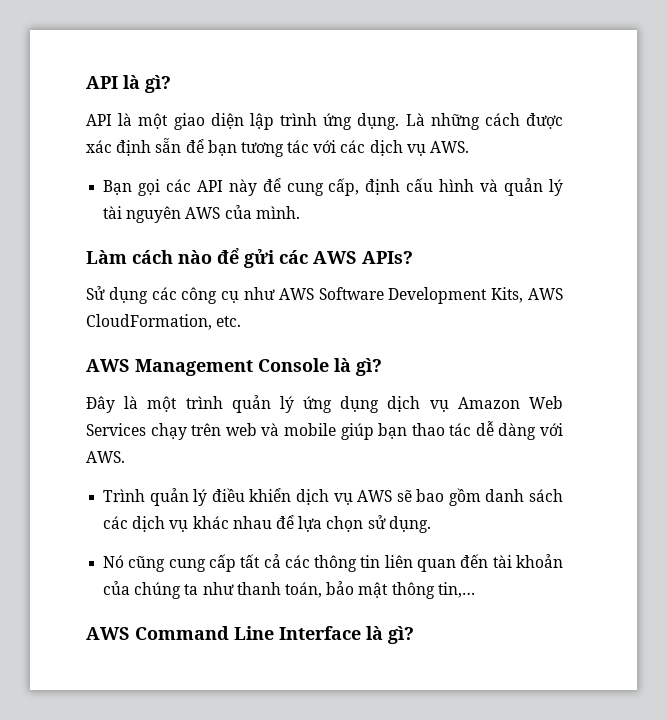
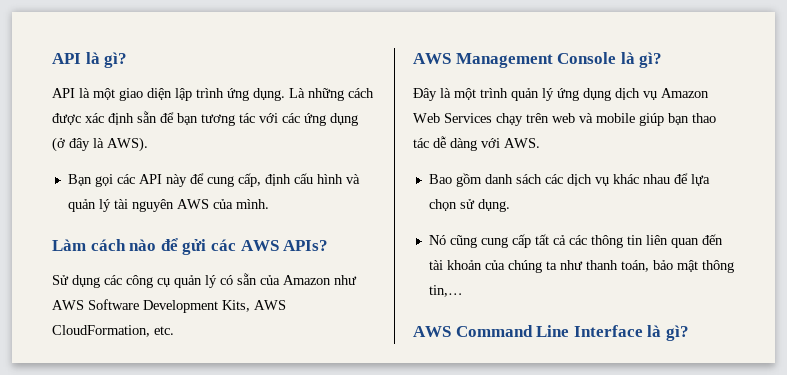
- Là những cách được xác định sẵn để bạn tương tác với các dịch vụ AWS.
+ Là những cách được xác định sẵn để bạn tương tác với các ứng dụng (ở đây là AWS).
- Sử dụng các công cụ như AWS Software Development Kits, AWS CloudFormation, etc.
+ Sử dụng các công cụ quản lý có sẵn của Amazon như AWS Software Development Kits, AWS CloudFormation, etc.
- Trình quản lý điều khiển dịch vụ AWS sẽ bao gồm danh sách các dịch vụ khác nhau để lựa chọn sử dụng.
+ Bao gồm danh sách các dịch vụ khác nhau để lựa chọn sử dụng.

